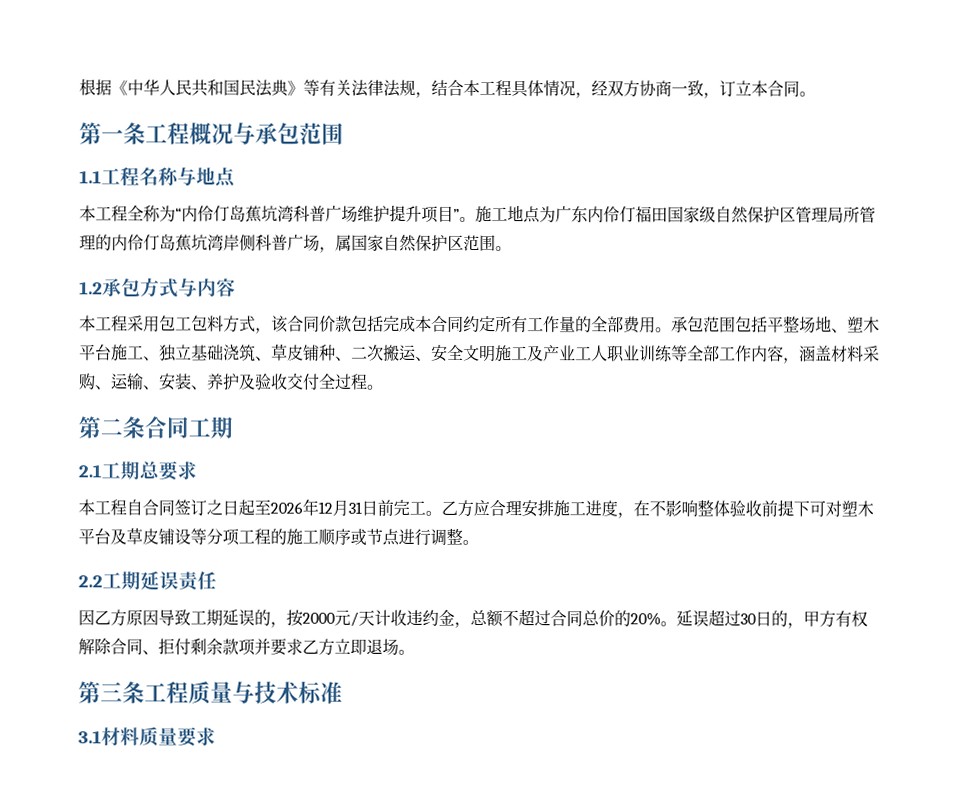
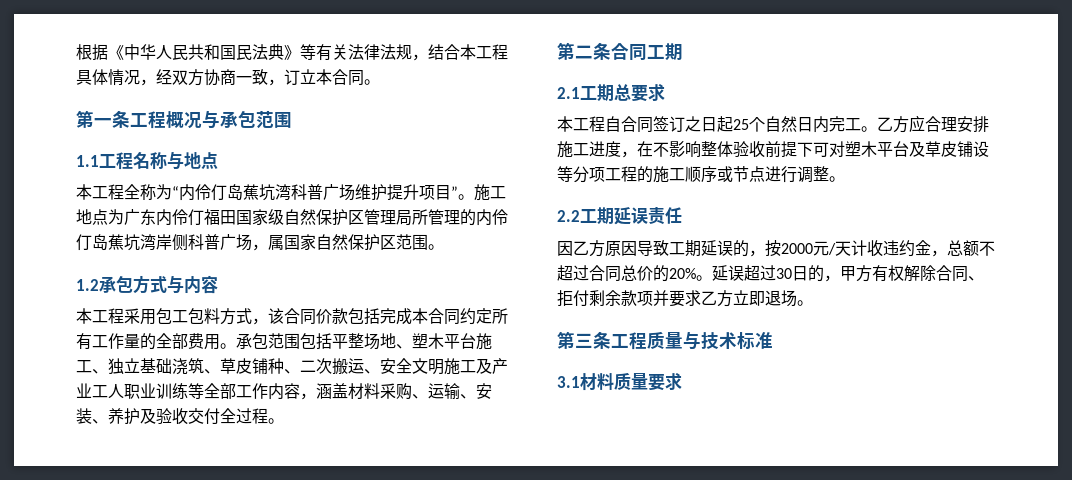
- 本工程自合同签订之日起至2026年12月31日前完工。
+ 本工程自合同签订之日起25个自然日内完工。

